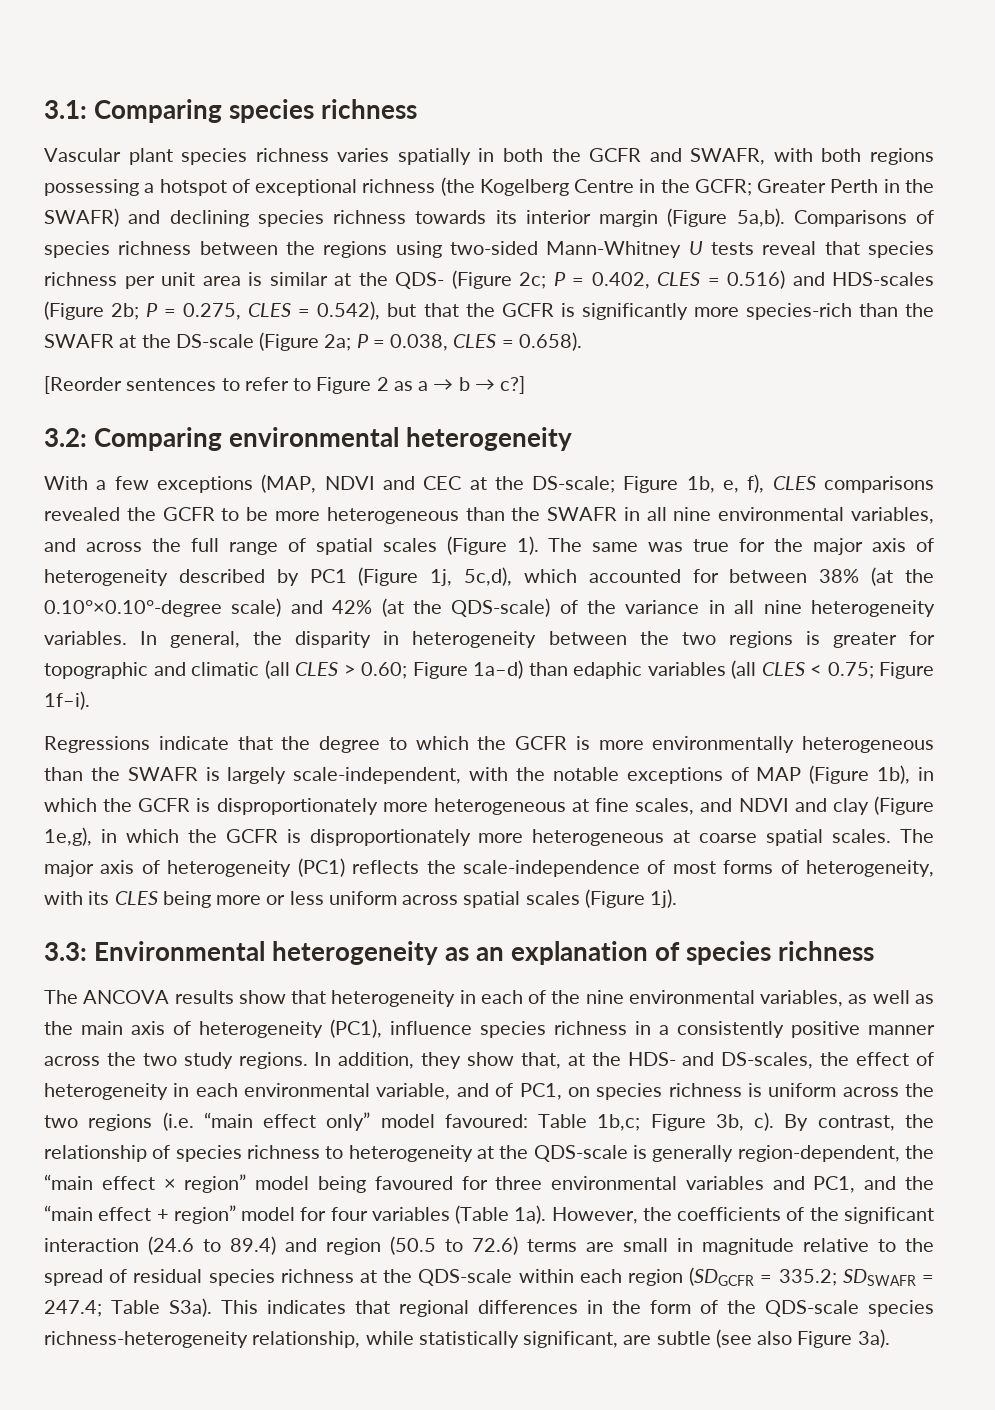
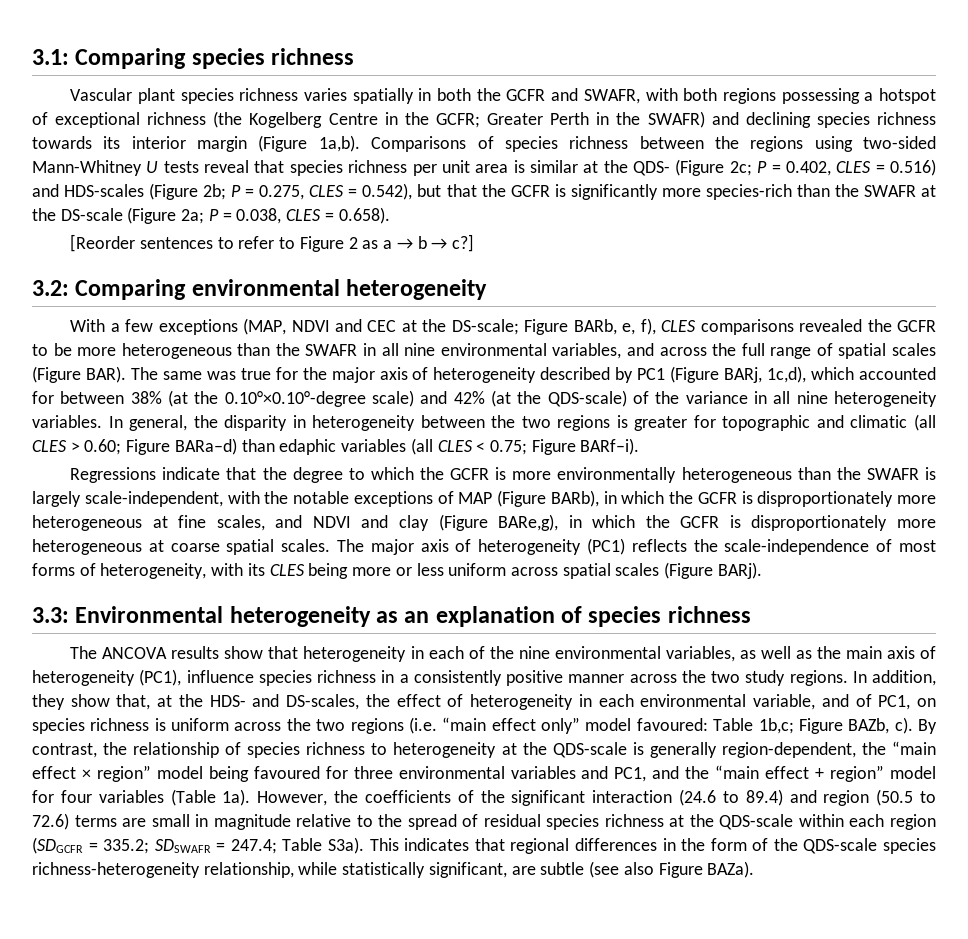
- Vascular plant species richness varies spatially in both the GCFR and SWAFR, with both regions possessing a hotspot of exceptional richness (the Kogelberg Centre in the GCFR; Greater Perth in the SWAFR) and declining species richness towards its interior margin (Figure 5a,b).
+ Vascular plant species richness varies spatially in both the GCFR and SWAFR, with both regions possessing a hotspot of exceptional richness (the Kogelberg Centre in the GCFR; Greater Perth in the SWAFR) and declining species richness towards its interior margin (Figure 1a,b).
- With a few exceptions (MAP, NDVI and CEC at the DS-scale; Figure 1b, e, f), CLES comparisons revealed the GCFR to be more heterogeneous than the SWAFR in all nine environmental variables, and across the full range of spatial scales (Figure 1).
+ With a few exceptions (MAP, NDVI and CEC at the DS-scale; Figure BARb, e, f), CLES comparisons revealed the GCFR to be more heterogeneous than the SWAFR in all nine environmental variables, and across the full range of spatial scales (Figure BAR).
- The same was true for the major axis of heterogeneity described by PC1 (Figure 1j, 5c,d), which accounted for between 38% (at the 0.10°×0.10°-degree scale) and 42% (at the QDS-scale) of the variance in all nine heterogeneity variables.
+ The same was true for the major axis of heterogeneity described by PC1 (Figure BARj, 1c,d), which accounted for between 38% (at the 0.10°×0.10°-degree scale) and 42% (at the QDS-scale) of the variance in all nine heterogeneity variables.
- In general, the disparity in heterogeneity between the two regions is greater for topographic and climatic (all CLES > 0.60; Figure 1a–d) than edaphic variables (all CLES < 0.75; Figure 1f–i).
+ In general, the disparity in heterogeneity between the two regions is greater for topographic and climatic (all CLES > 0.60; Figure BARa–d) than edaphic variables (all CLES < 0.75; Figure BARf–i).
- Regressions indicate that the degree to which the GCFR is more environmentally heterogeneous than the SWAFR is largely scale-independent, with the notable exceptions of MAP (Figure 1b), in which the GCFR is disproportionately more heterogeneous at fine scales, and NDVI and clay (Figure 1e,g), in which the GCFR is disproportionately more heterogeneous at coarse spatial scales.
+ Regressions indicate that the degree to which the GCFR is more environmentally heterogeneous than the SWAFR is largely scale-independent, with the notable exceptions of MAP (Figure BARb), in which the GCFR is disproportionately more heterogeneous at fine scales, and NDVI and clay (Figure BARe,g), in which the GCFR is disproportionately more heterogeneous at coarse spatial scales.
- The major axis of heterogeneity (PC1) reflects the scale-independence of most forms of heterogeneity, with its CLES being more or less uniform across spatial scales (Figure 1j).
+ The major axis of heterogeneity (PC1) reflects the scale-independence of most forms of heterogeneity, with its CLES being more or less uniform across spatial scales (Figure BARj).
- In addition, they show that, at the HDS- and DS-scales, the effect of heterogeneity in each environmental variable, and of PC1, on species richness is uniform across the two regions (i.e. “main effect only” model favoured: Table 1b,c; Figure 3b, c).
+ In addition, they show that, at the HDS- and DS-scales, the effect of heterogeneity in each environmental variable, and of PC1, on species richness is uniform across the two regions (i.e. “main effect only” model favoured: Table 1b,c; Figure BAZb, c).
- This indicates that regional differences in the form of the QDS-scale species richness-heterogeneity relationship, while statistically significant, are subtle (see also Figure 3a).
+ This indicates that regional differences in the form of the QDS-scale species richness-heterogeneity relationship, while statistically significant, are subtle (see also Figure BAZa).

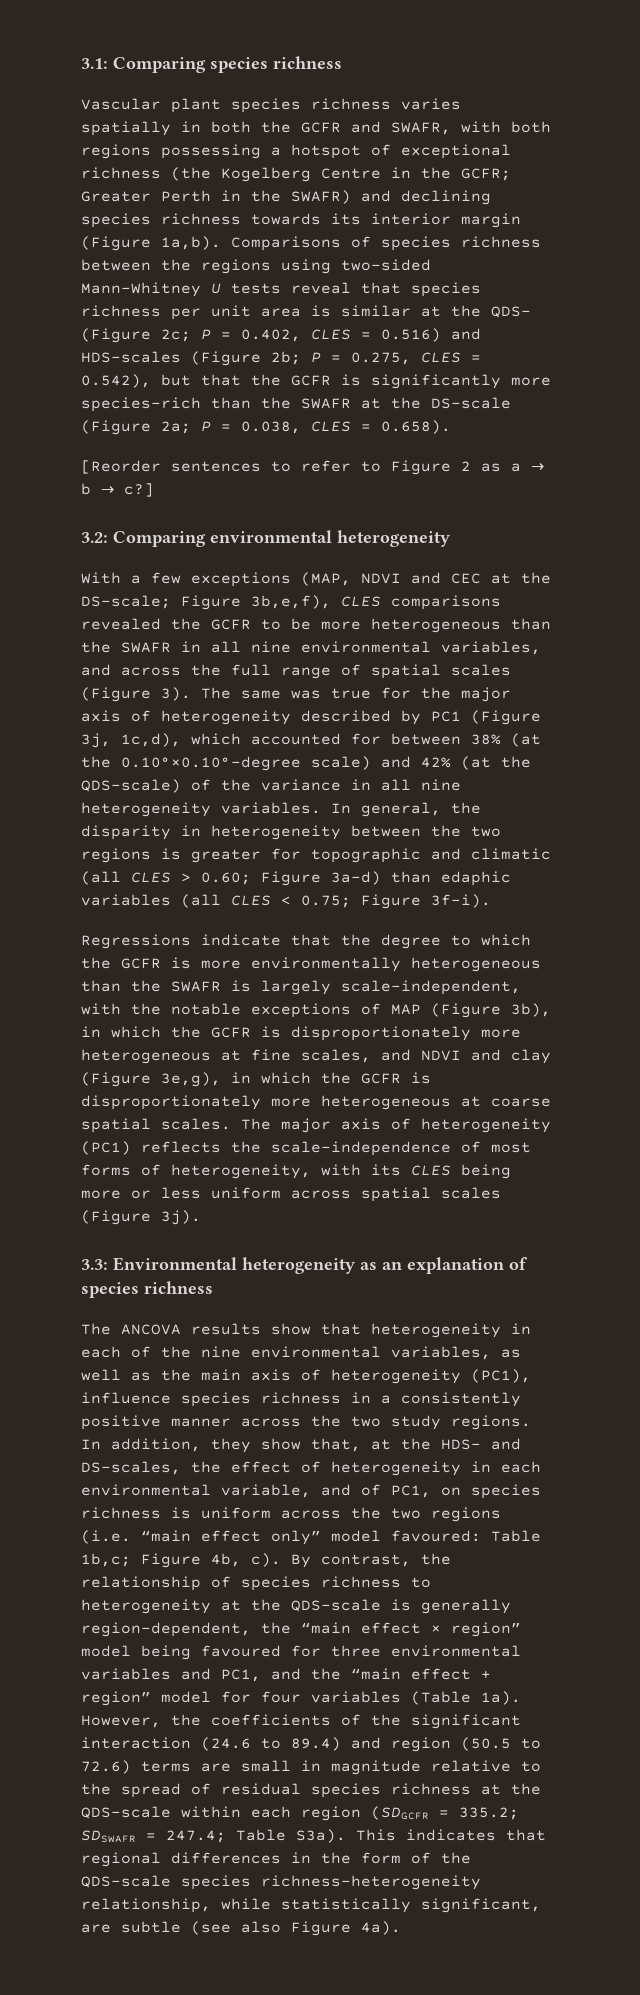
- With a few exceptions (MAP, NDVI and CEC at the DS-scale; Figure BARb, e, f), CLES comparisons revealed the GCFR to be more heterogeneous than the SWAFR in all nine environmental variables, and across the full range of spatial scales (Figure BAR).
+ With a few exceptions (MAP, NDVI and CEC at the DS-scale; Figure 3b,e,f), CLES comparisons revealed the GCFR to be more heterogeneous than the SWAFR in all nine environmental variables, and across the full range of spatial scales (Figure 3).
- The same was true for the major axis of heterogeneity described by PC1 (Figure BARj, 1c,d), which accounted for between 38% (at the 0.10°×0.10°-degree scale) and 42% (at the QDS-scale) of the variance in all nine heterogeneity variables.
+ The same was true for the major axis of heterogeneity described by PC1 (Figure 3j, 1c,d), which accounted for between 38% (at the 0.10°×0.10°-degree scale) and 42% (at the QDS-scale) of the variance in all nine heterogeneity variables.
- In general, the disparity in heterogeneity between the two regions is greater for topographic and climatic (all CLES > 0.60; Figure BARa–d) than edaphic variables (all CLES < 0.75; Figure BARf–i).
+ In general, the disparity in heterogeneity between the two regions is greater for topographic and climatic (all CLES > 0.60; Figure 3a–d) than edaphic variables (all CLES < 0.75; Figure 3f–i).
- Regressions indicate that the degree to which the GCFR is more environmentally heterogeneous than the SWAFR is largely scale-independent, with the notable exceptions of MAP (Figure BARb), in which the GCFR is disproportionately more heterogeneous at fine scales, and NDVI and clay (Figure BARe,g), in which the GCFR is disproportionately more heterogeneous at coarse spatial scales.
+ Regressions indicate that the degree to which the GCFR is more environmentally heterogeneous than the SWAFR is largely scale-independent, with the notable exceptions of MAP (Figure 3b), in which the GCFR is disproportionately more heterogeneous at fine scales, and NDVI and clay (Figure 3e,g), in which the GCFR is disproportionately more heterogeneous at coarse spatial scales.
- The major axis of heterogeneity (PC1) reflects the scale-independence of most forms of heterogeneity, with its CLES being more or less uniform across spatial scales (Figure BARj).
+ The major axis of heterogeneity (PC1) reflects the scale-independence of most forms of heterogeneity, with its CLES being more or less uniform across spatial scales (Figure 3j).
- In addition, they show that, at the HDS- and DS-scales, the effect of heterogeneity in each environmental variable, and of PC1, on species richness is uniform across the two regions (i.e. “main effect only” model favoured: Table 1b,c; Figure BAZb, c).
+ In addition, they show that, at the HDS- and DS-scales, the effect of heterogeneity in each environmental variable, and of PC1, on species richness is uniform across the two regions (i.e. “main effect only” model favoured: Table 1b,c; Figure 4b, c).
- This indicates that regional differences in the form of the QDS-scale species richness-heterogeneity relationship, while statistically significant, are subtle (see also Figure BAZa).
+ This indicates that regional differences in the form of the QDS-scale species richness-heterogeneity relationship, while statistically significant, are subtle (see also Figure 4a).

